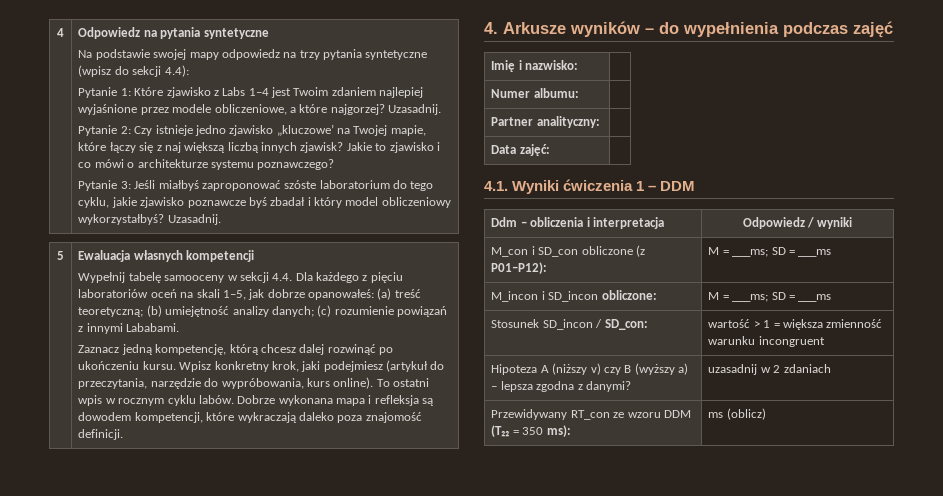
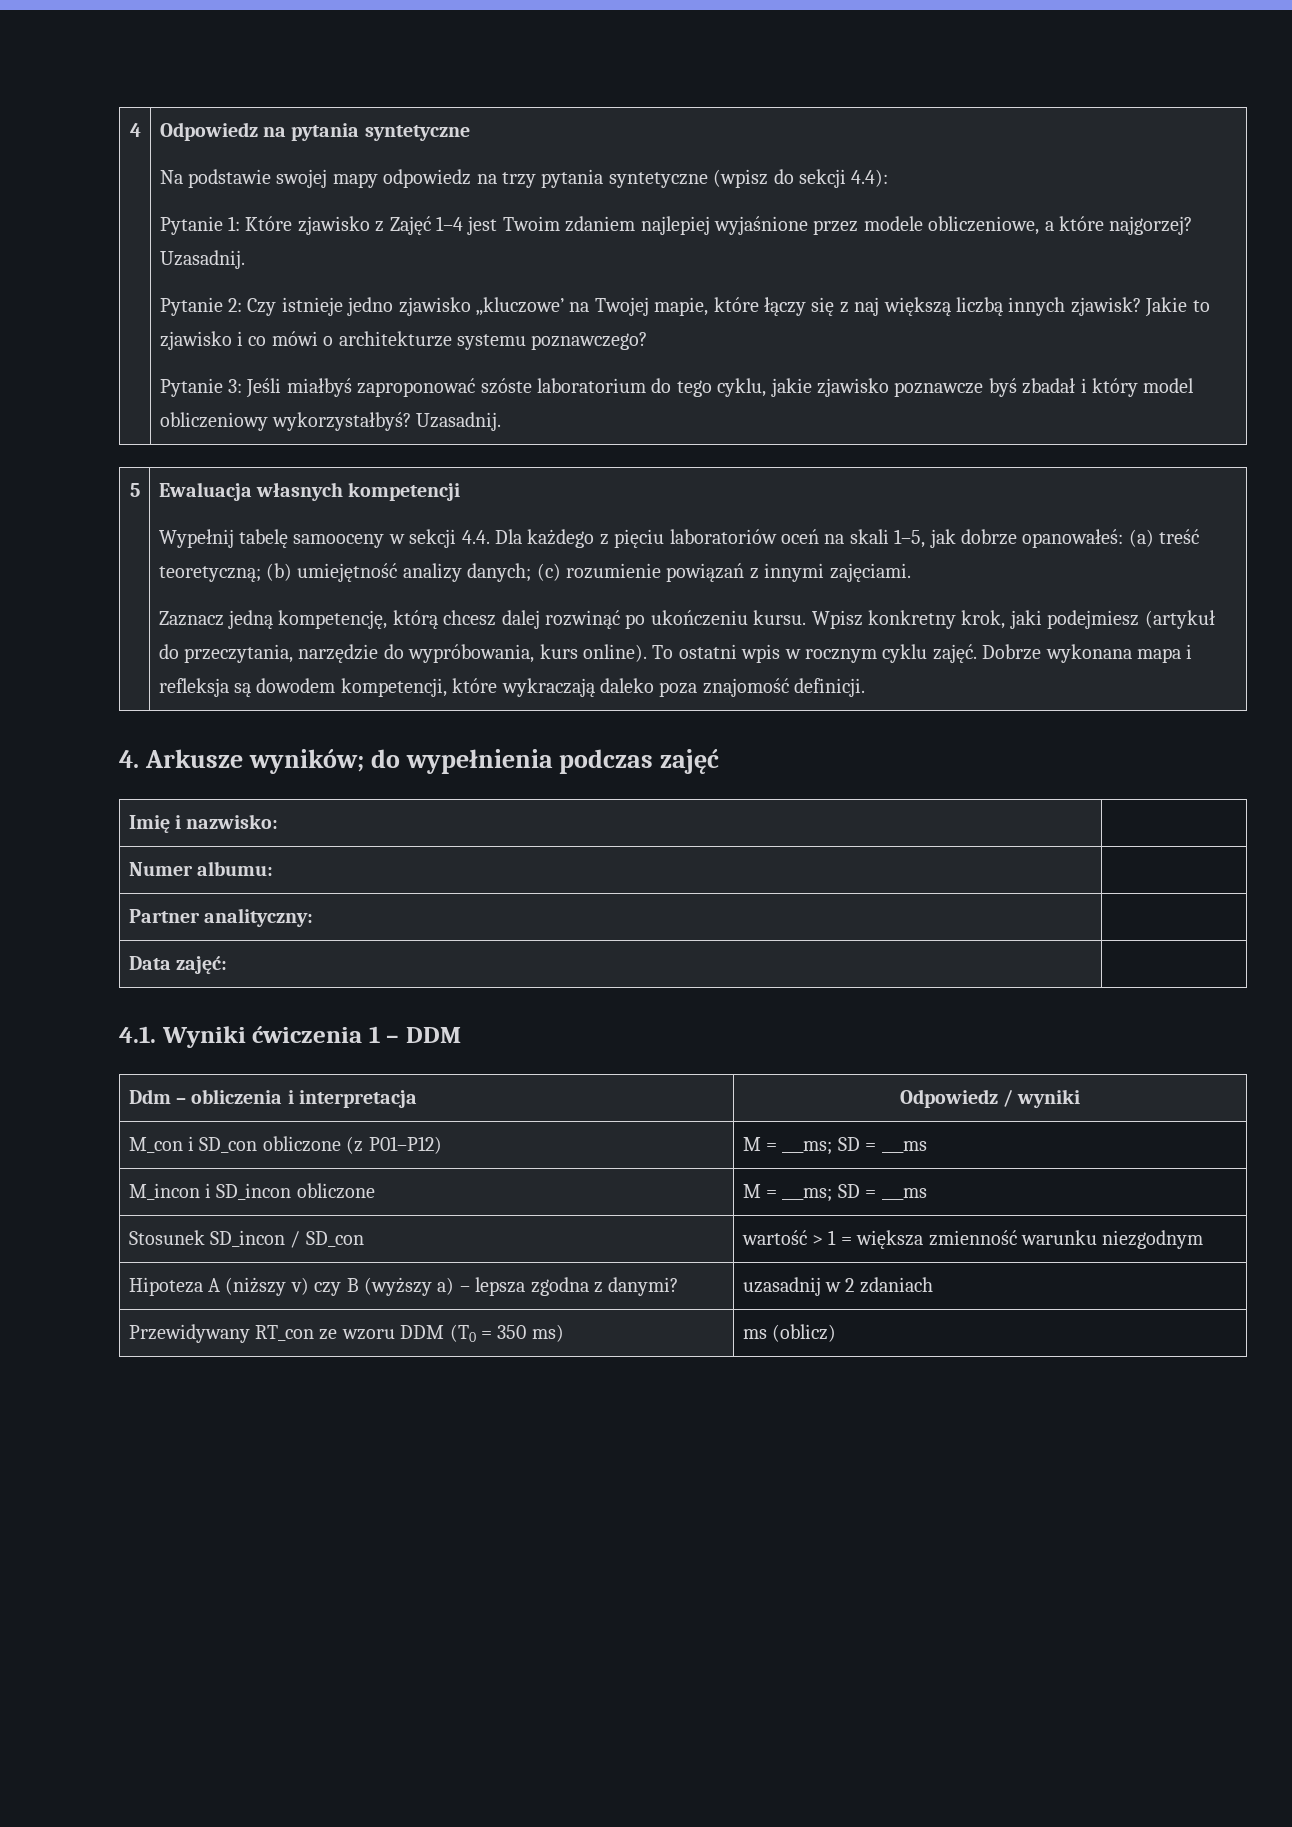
- Pytanie 1: Które zjawisko z Labs 1–4 jest Twoim zdaniem najlepiej wyjaśnione przez modele obliczeniowe, a które najgorzej?
+ Pytanie 1: Które zjawisko z Zajęć 1–4 jest Twoim zdaniem najlepiej wyjaśnione przez modele obliczeniowe, a które najgorzej?
- Wypełnij tabelę samooceny w sekcji 4.4. Dla każdego z pięciu laboratoriów oceń na skali 1–5, jak dobrze opanowałeś: (a) treść teoretyczną; (b) umiejętność analizy danych; (c) rozumienie powiązań z innymi Lababami.
+ Wypełnij tabelę samooceny w sekcji 4.4. Dla każdego z pięciu laboratoriów oceń na skali 1–5, jak dobrze opanowałeś: (a) treść teoretyczną; (b) umiejętność analizy danych; (c) rozumienie powiązań z innymi zajęciami.
- To ostatni wpis w rocznym cyklu labów.
+ To ostatni wpis w rocznym cyklu zajęć.
- 4. Arkusze wyników – do wypełnienia podczas zajęć
+ 4. Arkusze wyników; do wypełnienia podczas zajęć
- M_con i SD_con obliczone (z P01–P12): | M = ___ms; SD = ___ms
+ M_con i SD_con obliczone (z P01–P12) | M = ___ms; SD = ___ms
- M_incon i SD_incon obliczone: | M = ___ms; SD = ___ms
+ M_incon i SD_incon obliczone | M = ___ms; SD = ___ms
- Stosunek SD_incon / SD_con: | wartość > 1 = większa zmienność warunku incongruent
+ Stosunek SD_incon / SD_con | wartość > 1 = większa zmienność warunku niezgodnym
- Przewidywany RT_con ze wzoru DDM (T₂₂ = 350 ms): | ms (oblicz)
+ Przewidywany RT_con ze wzoru DDM (T0 = 350 ms) | ms (oblicz)

